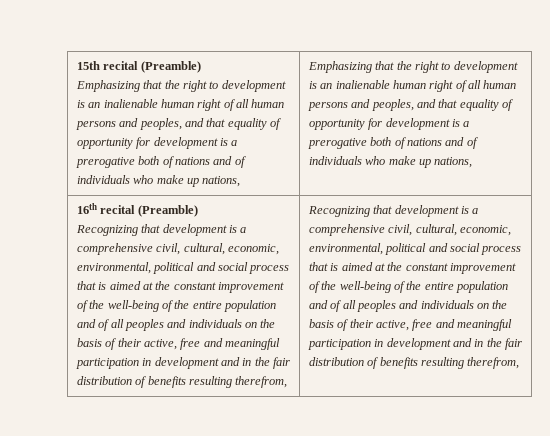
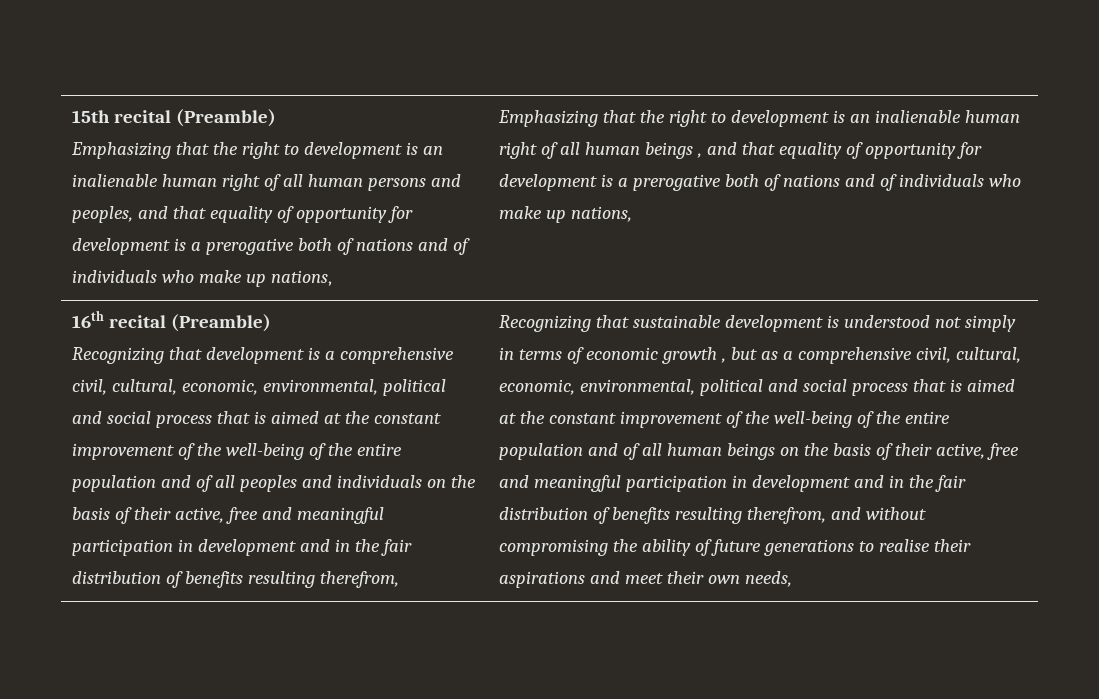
- Emphasizing that the right to development is an inalienable human right of all human persons and peoples, and that equality of opportunity for development is a prerogative both of nations and of individuals who make up nations, | Emphasizing that the right to development is an inalienable human right of all human persons and peoples, and that equality of opportunity for development is a prerogative both of nations and of individuals who make up nations,
+ Emphasizing that the right to development is an inalienable human right of all human persons and peoples, and that equality of opportunity for development is a prerogative both of nations and of individuals who make up nations, | Emphasizing that the right to development is an inalienable human right of all human beings , and that equality of opportunity for development is a prerogative both of nations and of individuals who make up nations,
- Recognizing that development is a comprehensive civil, cultural, economic, environmental, political and social process that is aimed at the constant improvement of the well-being of the entire population and of all peoples and individuals on the basis of their active, free and meaningful participation in development and in the fair distribution of benefits resulting therefrom, | Recognizing that development is a comprehensive civil, cultural, economic, environmental, political and social process that is aimed at the constant improvement of the well-being of the entire population and of all peoples and individuals on the basis of their active, free and meaningful participation in development and in the fair distribution of benefits resulting therefrom,
+ Recognizing that development is a comprehensive civil, cultural, economic, environmental, political and social process that is aimed at the constant improvement of the well-being of the entire population and of all peoples and individuals on the basis of their active, free and meaningful participation in development and in the fair distribution of benefits resulting therefrom, | Recognizing that sustainable development is understood not simply in terms of economic growth , but as a comprehensive civil, cultural, economic, environmental, political and social process that is aimed at the constant improvement of the well-being of the entire population and of all human beings on the basis of their active, free and meaningful participation in development and in the fair distribution of benefits resulting therefrom, and without compromising the ability of future generations to realise their aspirations and meet their own needs,

